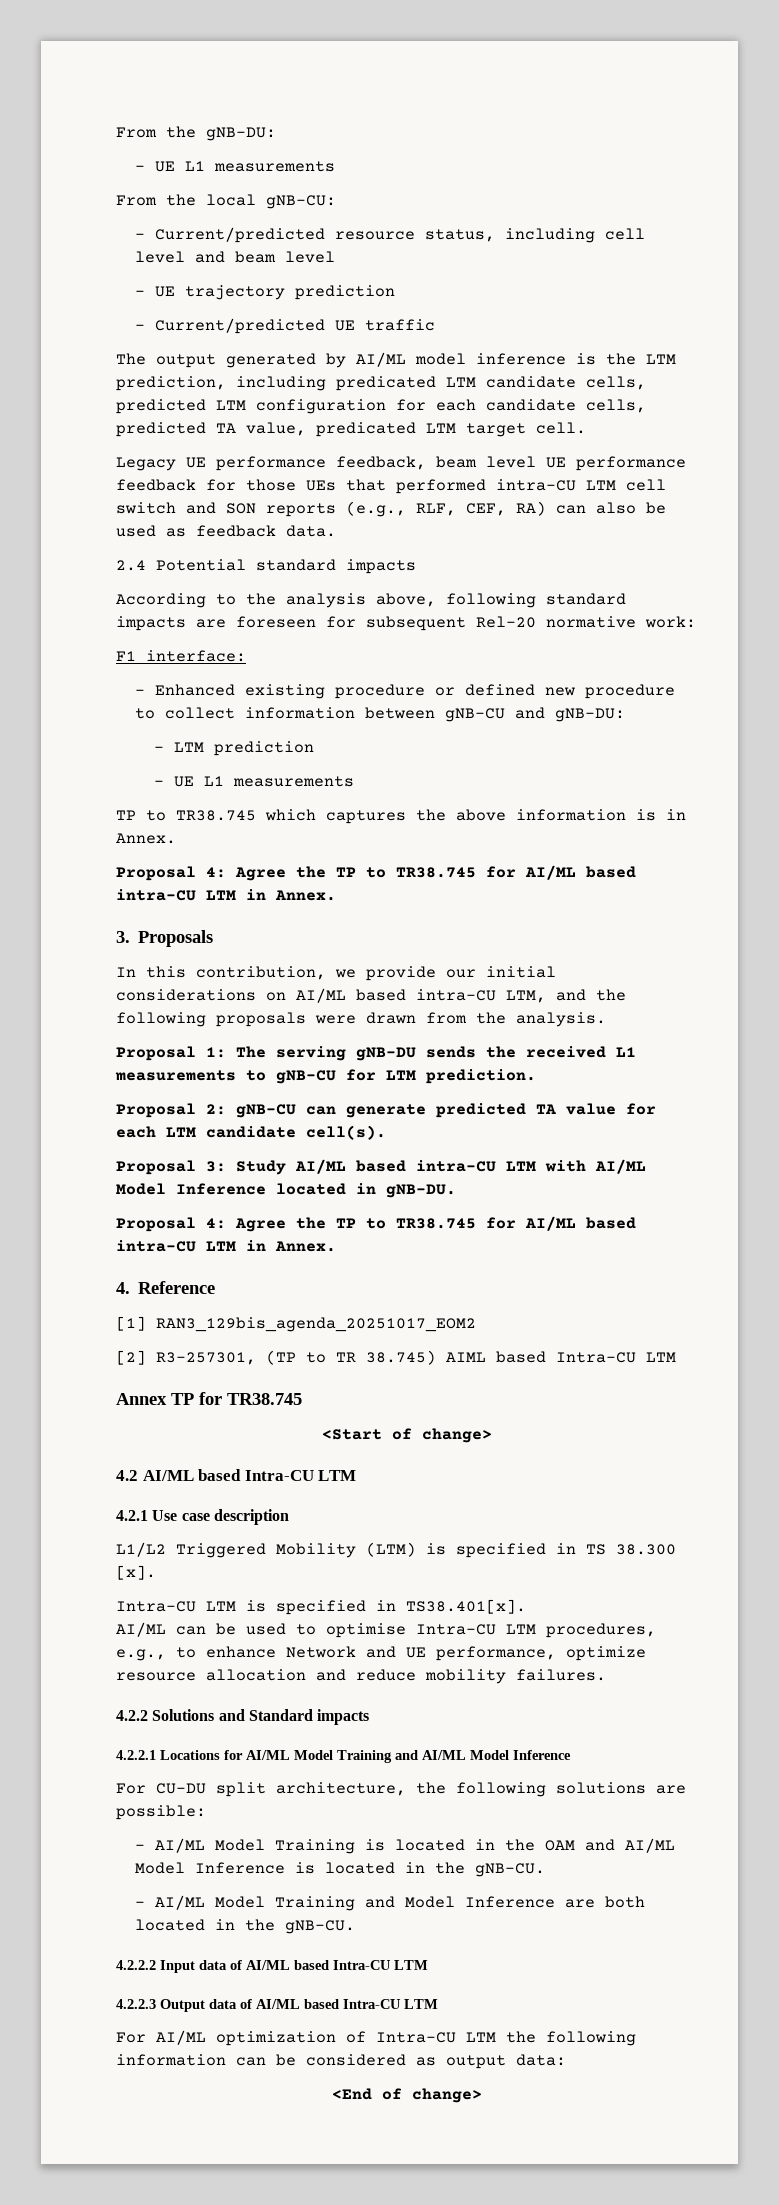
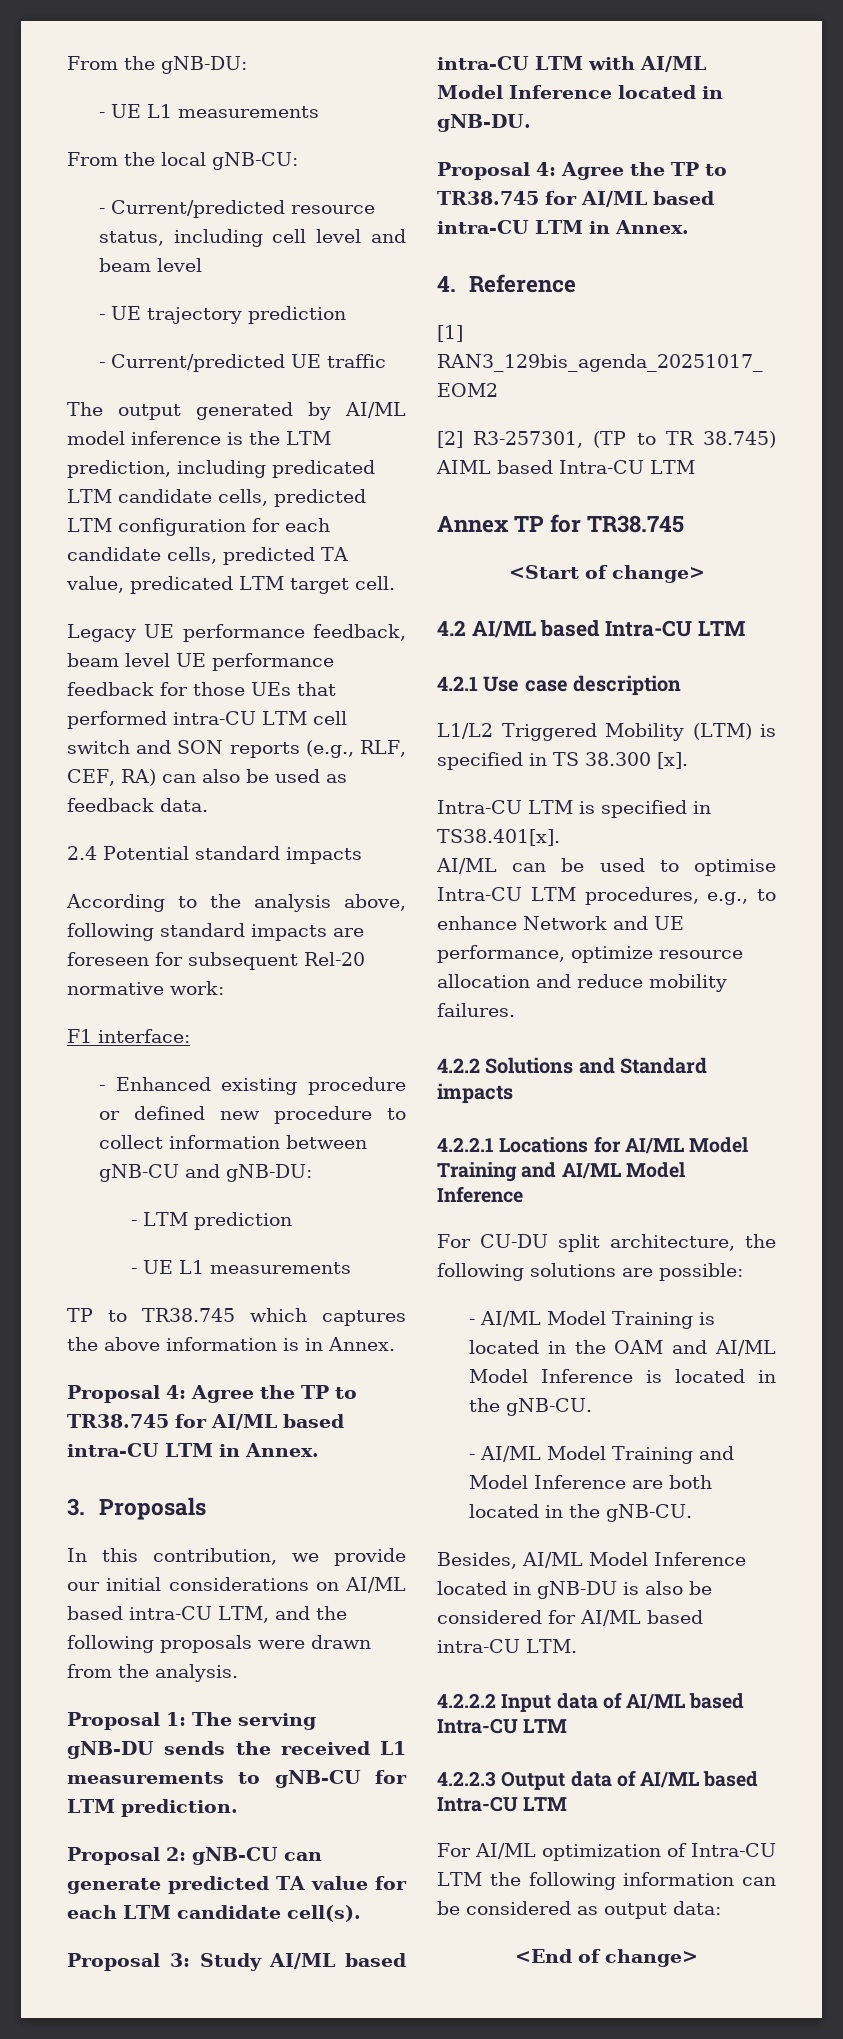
+ Besides, AI/ML Model Inference located in gNB-DU is also be considered for AI/ML based intra-CU LTM.

